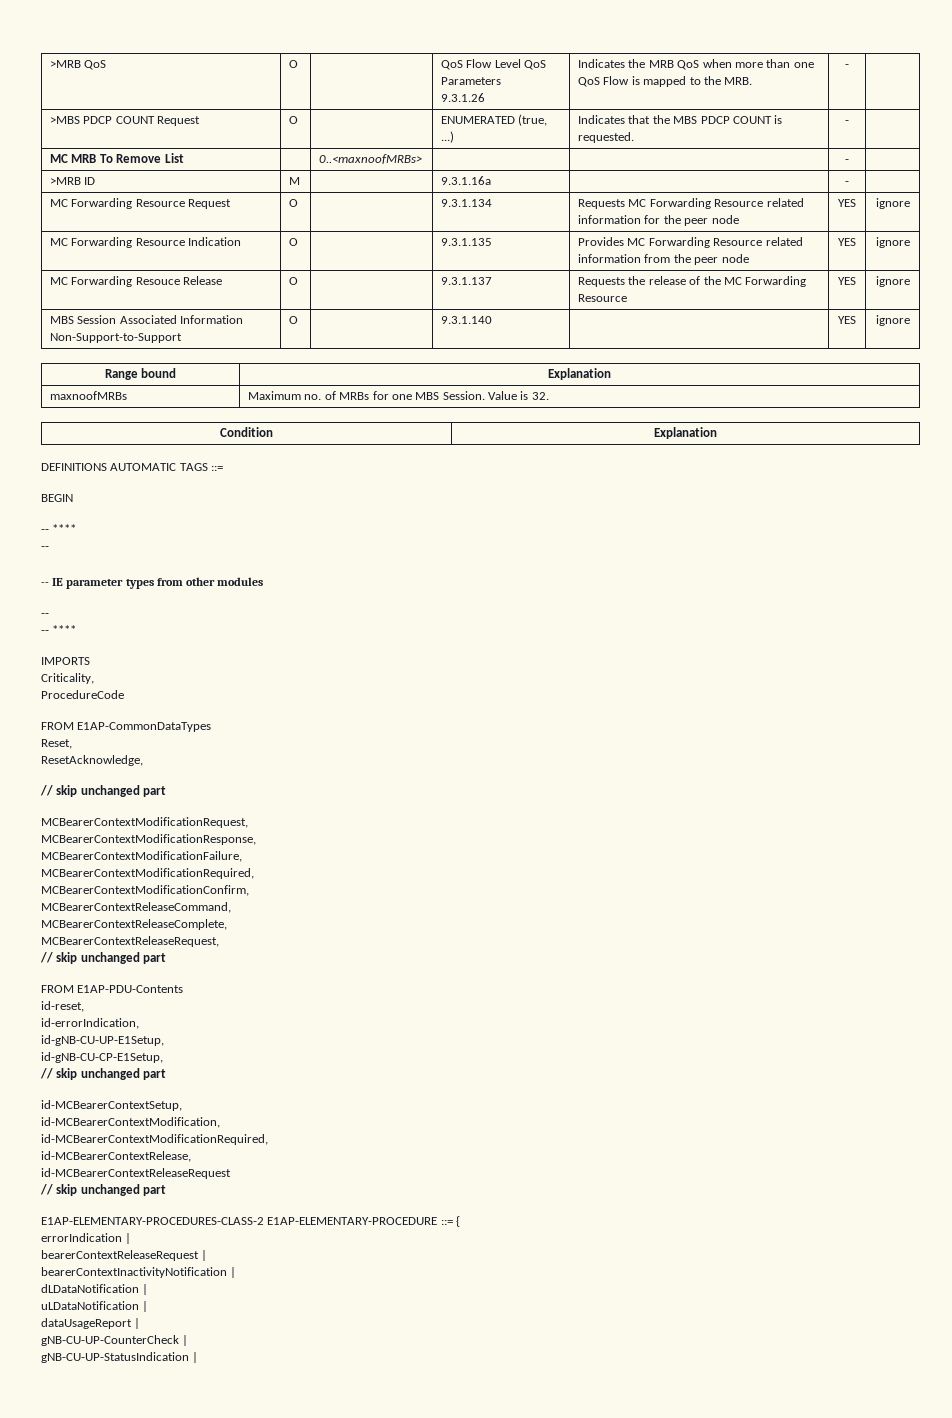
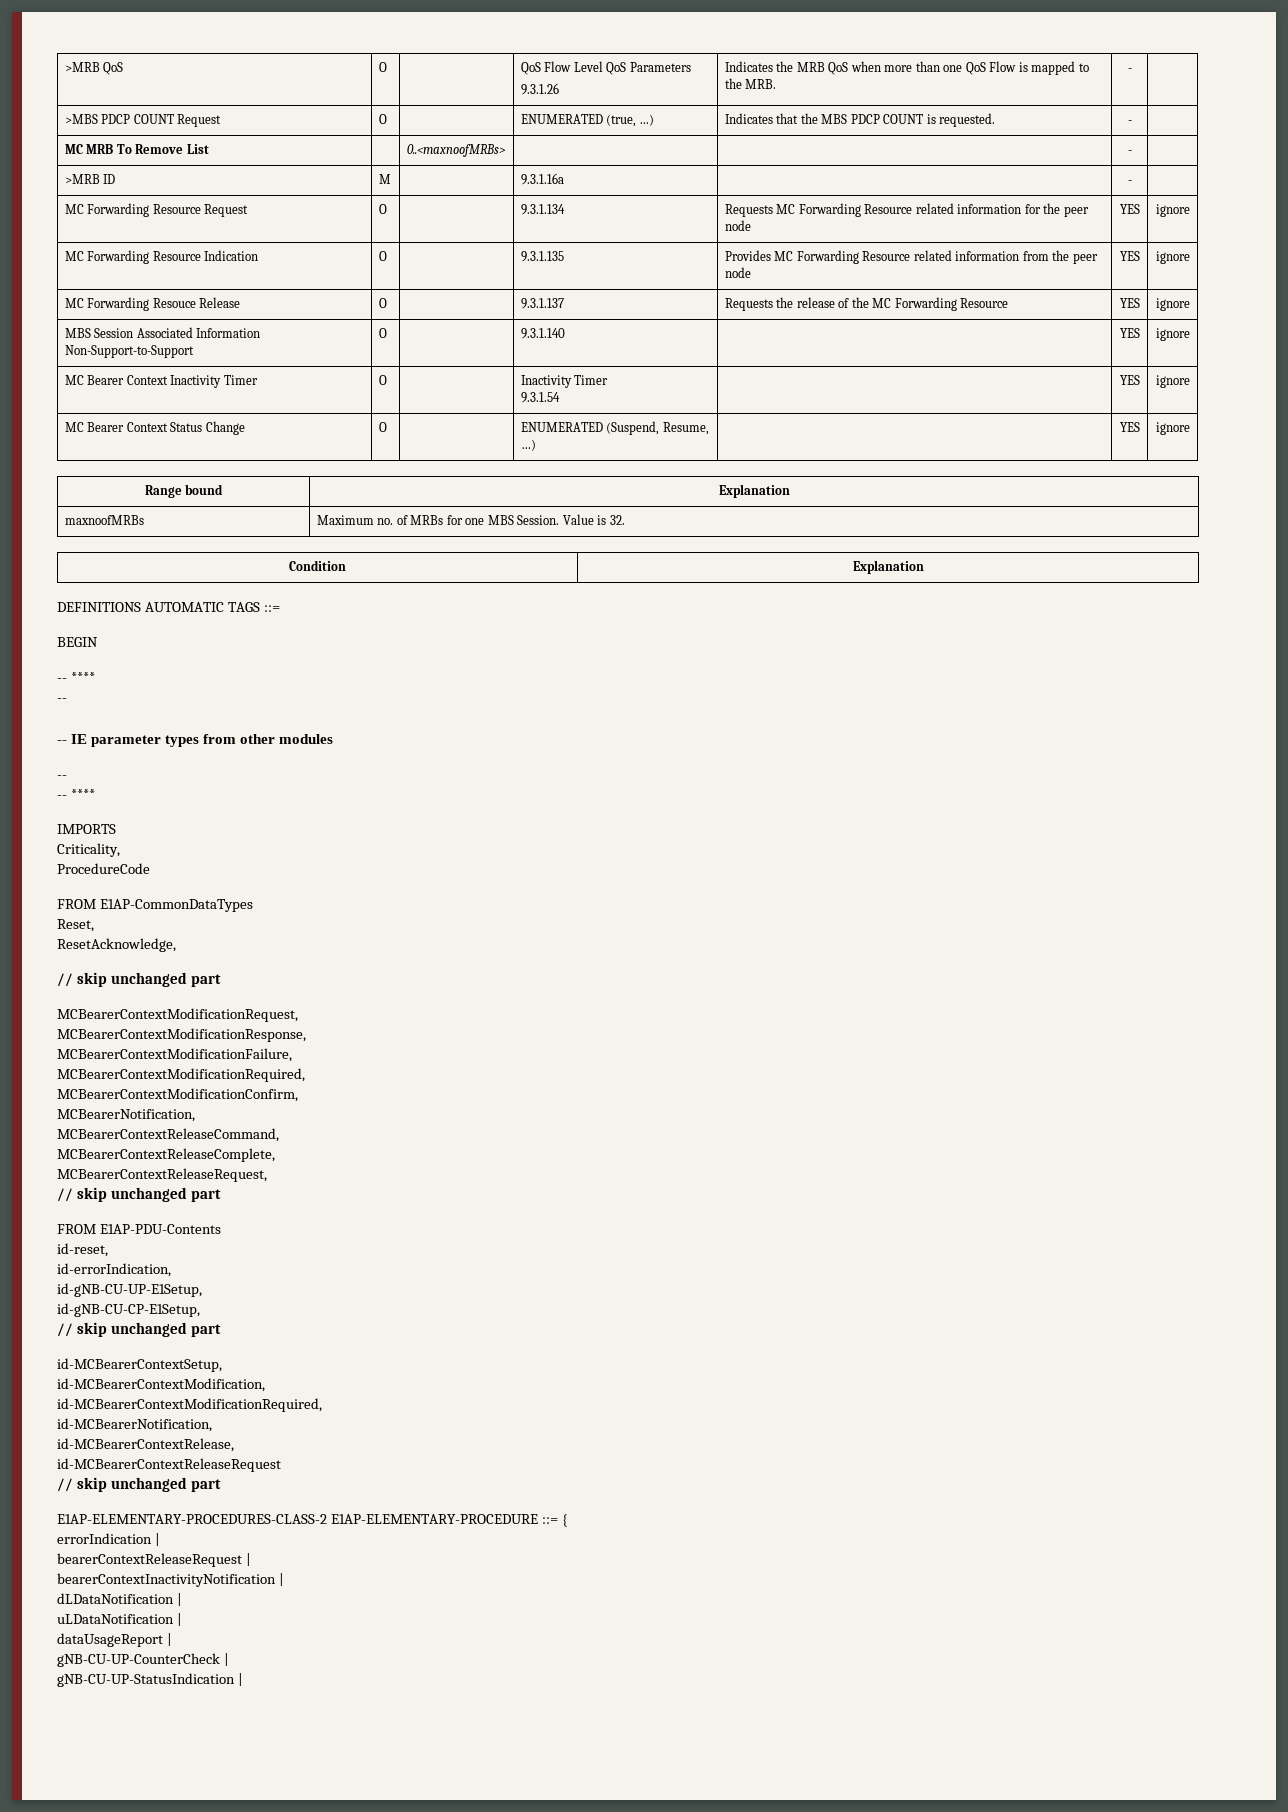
+ MC Bearer Context Inactivity Timer | O | | Inactivity Timer
+ 9.3.1.54 | | YES | ignore
+ MC Bearer Context Status Change | O | | ENUMERATED (Suspend, Resume, …) | | YES | ignore
+ MCBearerNotification,
+ id-MCBearerNotification,

